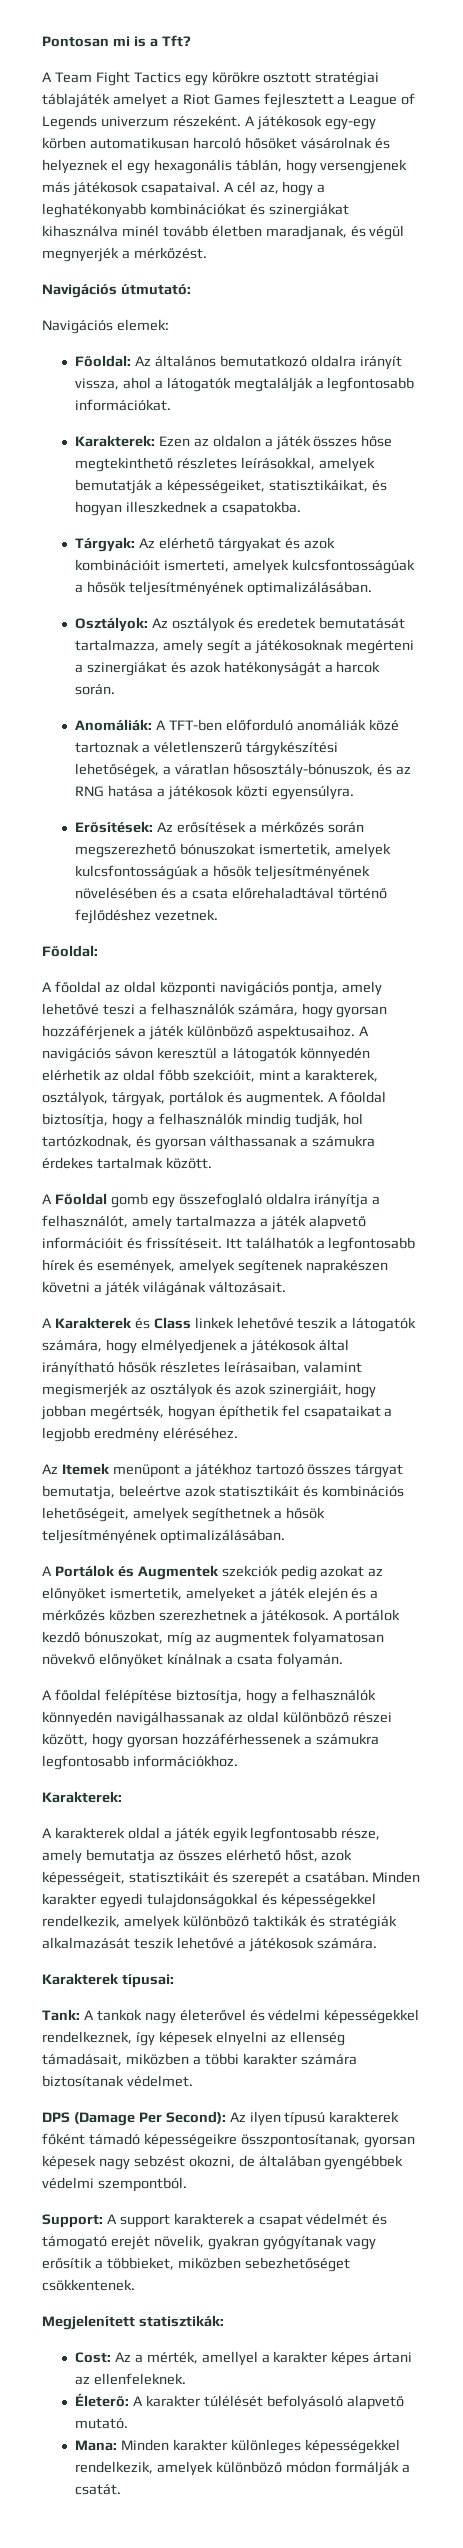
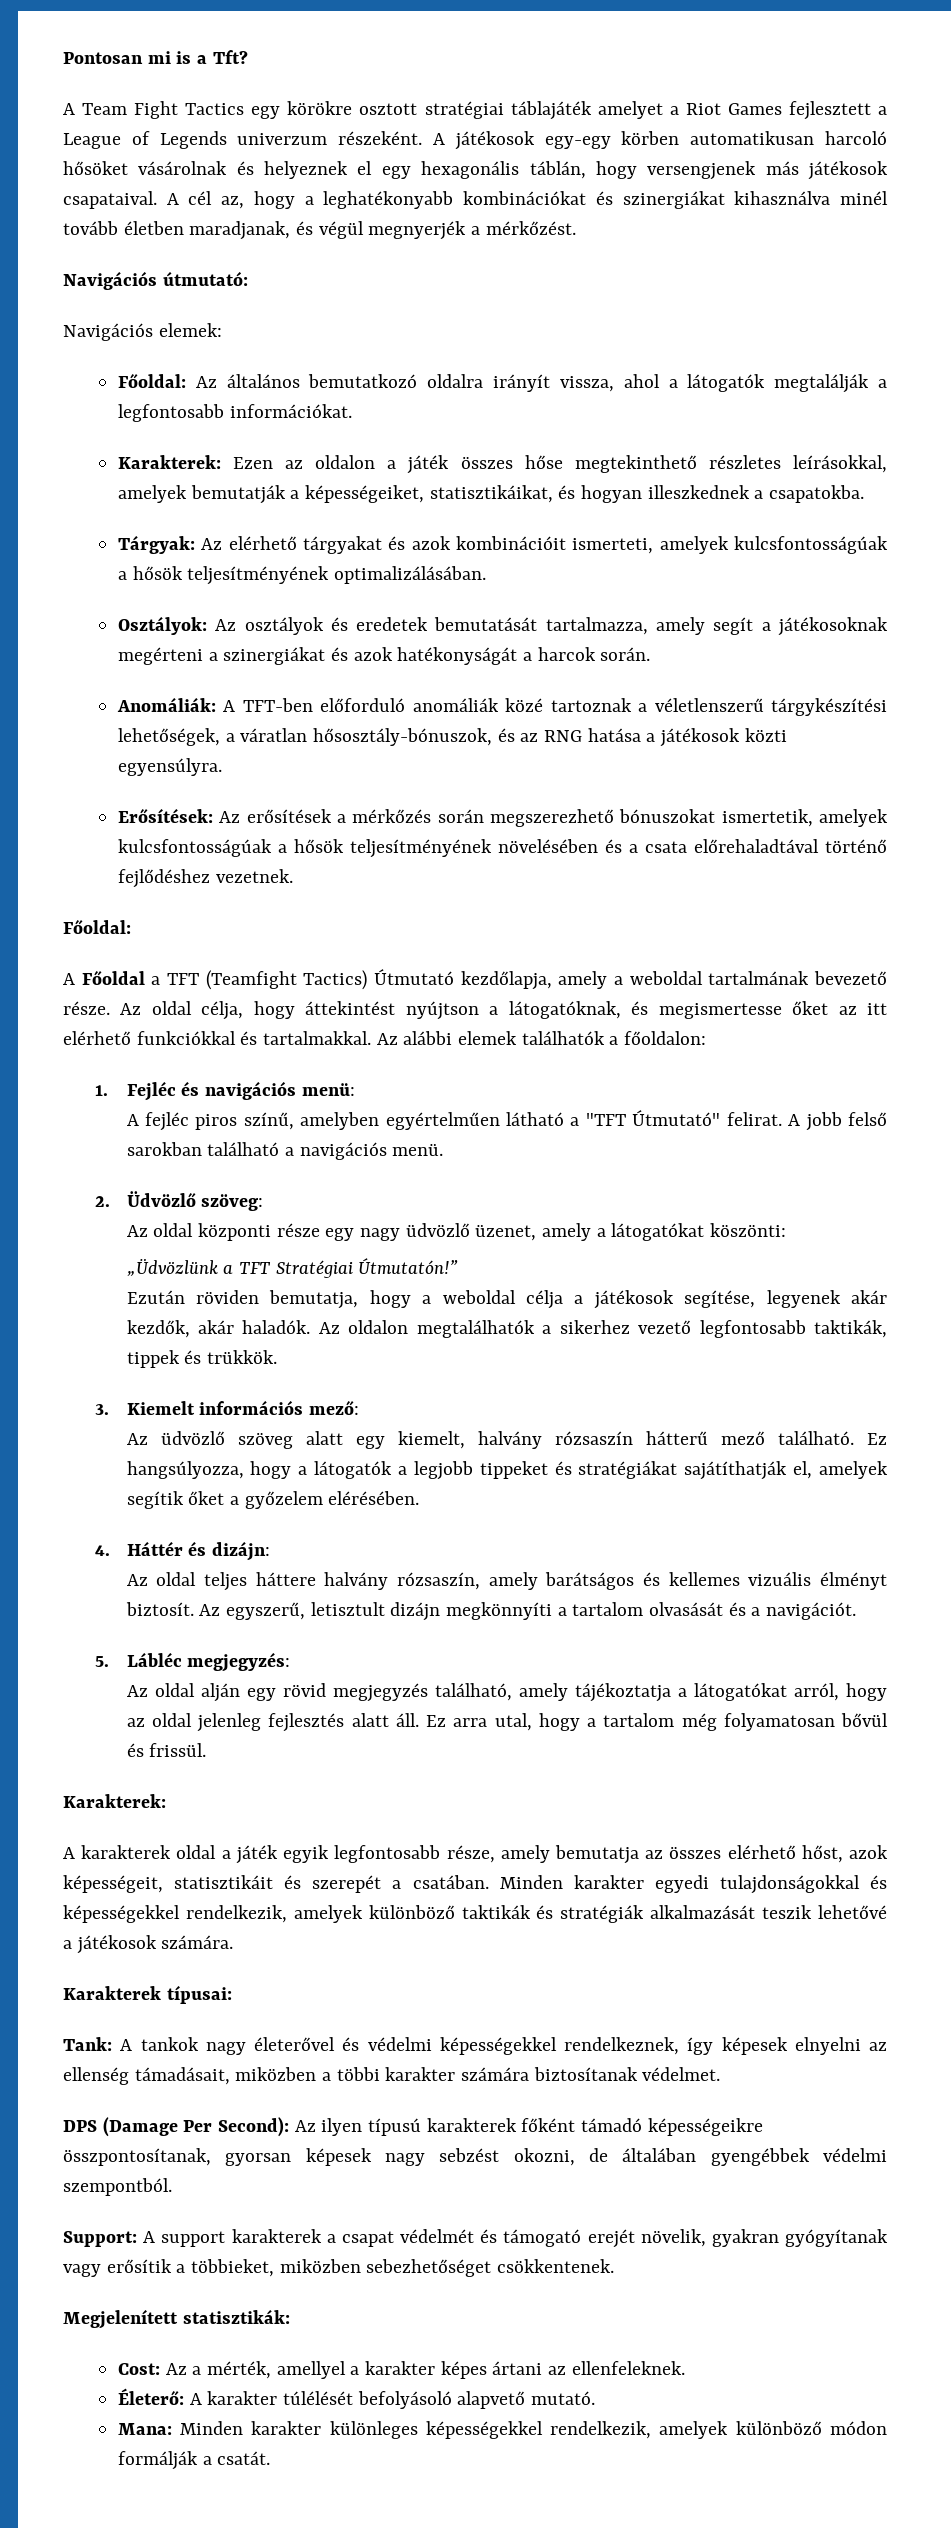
- A főoldal az oldal központi navigációs pontja, amely lehetővé teszi a felhasználók számára, hogy gyorsan hozzáférjenek a játék különböző aspektusaihoz. A navigációs sávon keresztül a látogatók könnyedén elérhetik az oldal főbb szekcióit, mint a karakterek, osztályok, tárgyak, portálok és augmentek. A főoldal biztosítja, hogy a felhasználók mindig tudják, hol tartózkodnak, és gyorsan válthassanak a számukra érdekes tartalmak között.
- A Főoldal gomb egy összefoglaló oldalra irányítja a felhasználót, amely tartalmazza a játék alapvető információit és frissítéseit. Itt találhatók a legfontosabb hírek és események, amelyek segítenek naprakészen követni a játék világának változásait.
- A Karakterek és Class linkek lehetővé teszik a látogatók számára, hogy elmélyedjenek a játékosok által irányítható hősök részletes leírásaiban, valamint megismerjék az osztályok és azok szinergiáit, hogy jobban megértsék, hogyan építhetik fel csapataikat a legjobb eredmény eléréséhez.
- Az Itemek menüpont a játékhoz tartozó összes tárgyat bemutatja, beleértve azok statisztikáit és kombinációs lehetőségeit, amelyek segíthetnek a hősök teljesítményének optimalizálásában.
- A Portálok és Augmentek szekciók pedig azokat az előnyöket ismertetik, amelyeket a játék elején és a mérkőzés közben szerezhetnek a játékosok. A portálok kezdő bónuszokat, míg az augmentek folyamatosan növekvő előnyöket kínálnak a csata folyamán.
- A főoldal felépítése biztosítja, hogy a felhasználók könnyedén navigálhassanak az oldal különböző részei között, hogy gyorsan hozzáférhessenek a számukra legfontosabb információkhoz.
+ A Főoldal a TFT (Teamfight Tactics) Útmutató kezdőlapja, amely a weboldal tartalmának bevezető része. Az oldal célja, hogy áttekintést nyújtson a látogatóknak, és megismertesse őket az itt elérhető funkciókkal és tartalmakkal. Az alábbi elemek találhatók a főoldalon:
+ 1. Fejléc és navigációs menü:
+ A fejléc piros színű, amelyben egyértelműen látható a "TFT Útmutató" felirat. A jobb felső sarokban található a navigációs menü.
+ 2. Üdvözlő szöveg:
+ Az oldal központi része egy nagy üdvözlő üzenet, amely a látogatókat köszönti:
+ „Üdvözlünk a TFT Stratégiai Útmutatón!”
+ Ezután röviden bemutatja, hogy a weboldal célja a játékosok segítése, legyenek akár kezdők, akár haladók. Az oldalon megtalálhatók a sikerhez vezető legfontosabb taktikák, tippek és trükkök.
+ 3. Kiemelt információs mező:
+ Az üdvözlő szöveg alatt egy kiemelt, halvány rózsaszín hátterű mező található. Ez hangsúlyozza, hogy a látogatók a legjobb tippeket és stratégiákat sajátíthatják el, amelyek segítik őket a győzelem elérésében.
+ 4. Háttér és dizájn:
+ Az oldal teljes háttere halvány rózsaszín, amely barátságos és kellemes vizuális élményt biztosít. Az egyszerű, letisztult dizájn megkönnyíti a tartalom olvasását és a navigációt.
+ 5. Lábléc megjegyzés:
+ Az oldal alján egy rövid megjegyzés található, amely tájékoztatja a látogatókat arról, hogy az oldal jelenleg fejlesztés alatt áll. Ez arra utal, hogy a tartalom még folyamatosan bővül és frissül.

